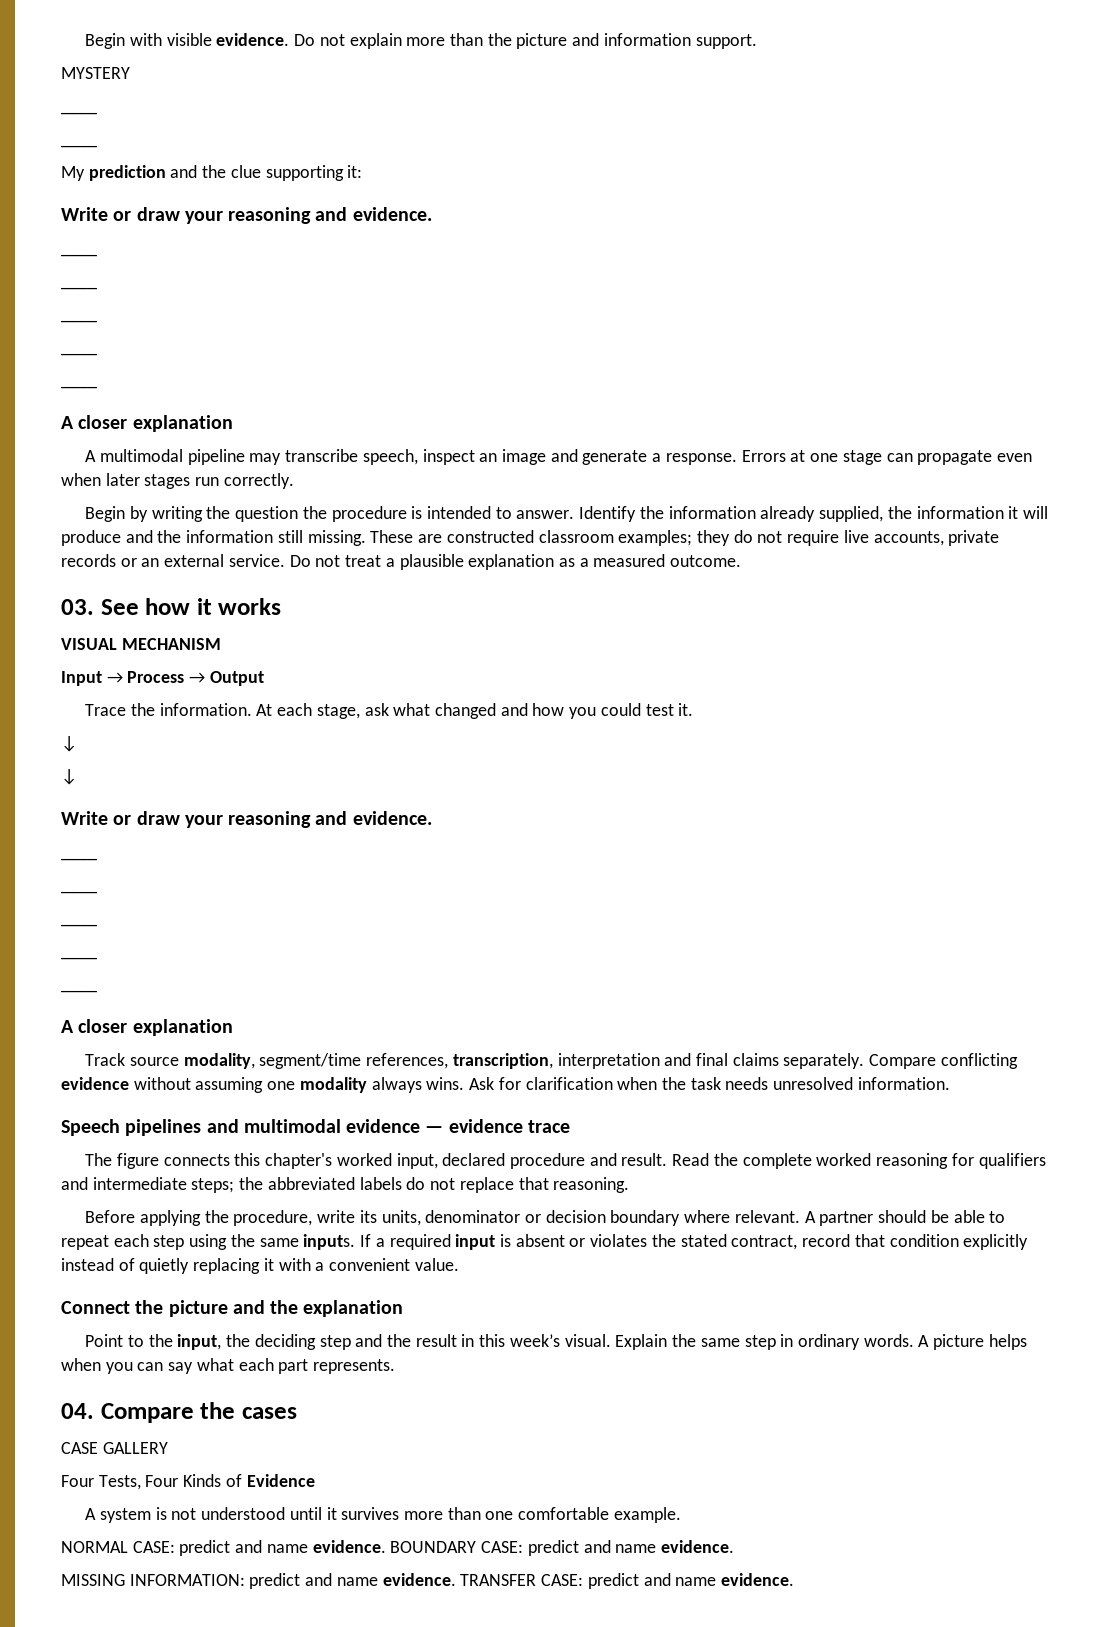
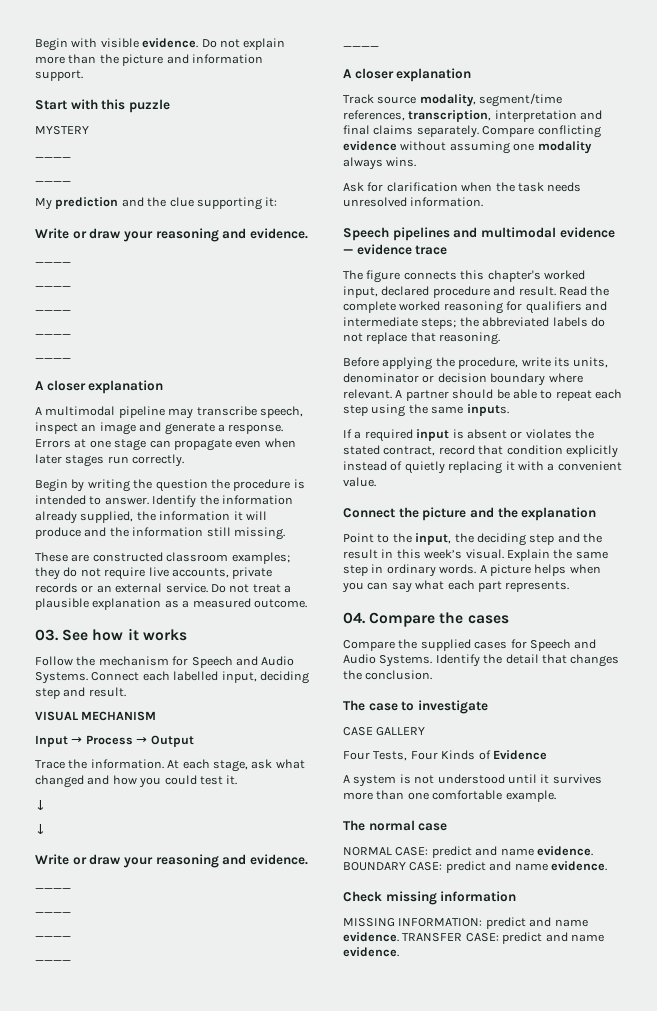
+ Start with this puzzle
- Identify the information already supplied, the information it will produce and the information still missing. These are constructed classroom examples; they do not require live accounts, private records or an external service.
+ Identify the information already supplied, the information it will produce and the information still missing.
+ These are constructed classroom examples; they do not require live accounts, private records or an external service.
+ Follow the mechanism for Speech and Audio Systems. Connect each labelled input, deciding step and result.
- Compare conflicting evidence without assuming one modality always wins. Ask for clarification when the task needs unresolved information.
+ Compare conflicting evidence without assuming one modality always wins.
+ Ask for clarification when the task needs unresolved information.
- A partner should be able to repeat each step using the same inputs. If a required input is absent or violates the stated contract, record that condition explicitly instead of quietly replacing it with a convenient value.
+ A partner should be able to repeat each step using the same inputs.
+ If a required input is absent or violates the stated contract, record that condition explicitly instead of quietly replacing it with a convenient value.
+ Compare the supplied cases for Speech and Audio Systems. Identify the detail that changes the conclusion.
+ The case to investigate
+ The normal case
+ Check missing information

